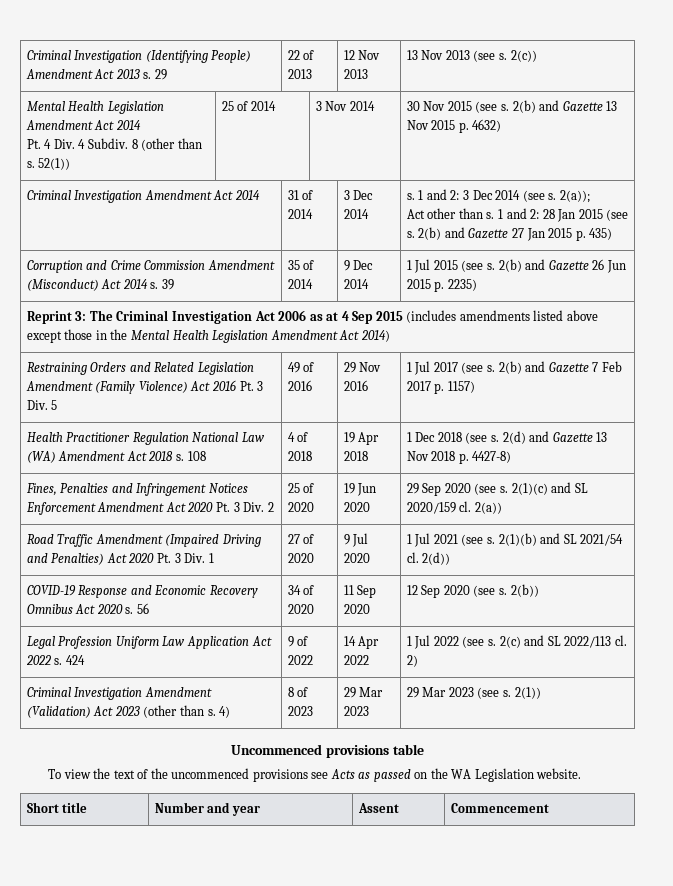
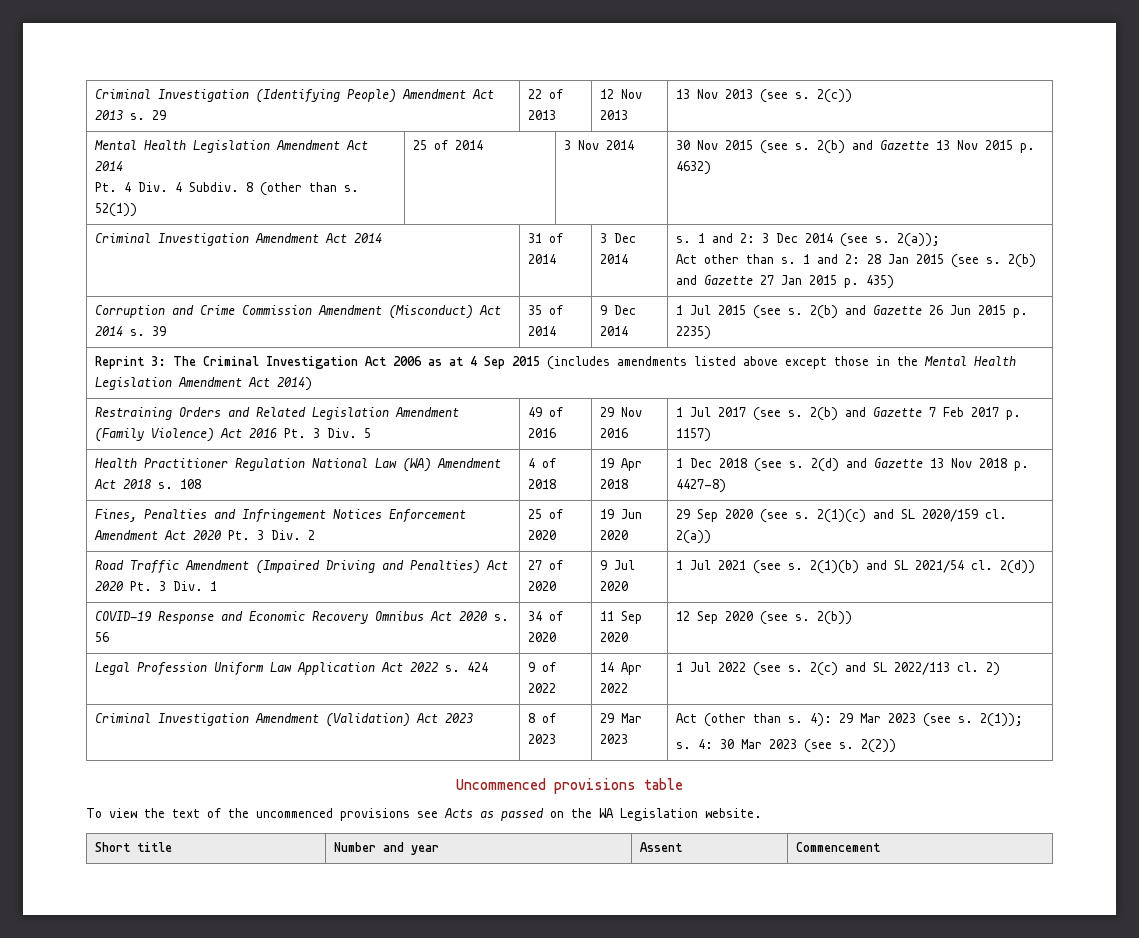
- Criminal Investigation Amendment (Validation) Act 2023 (other than s. 4) | 8 of 2023 | 29 Mar 2023 | 29 Mar 2023 (see s. 2(1))
+ Criminal Investigation Amendment (Validation) Act 2023 | 8 of 2023 | 29 Mar 2023 | Act (other than s. 4): 29 Mar 2023 (see s. 2(1));
+ s. 4: 30 Mar 2023 (see s. 2(2))

